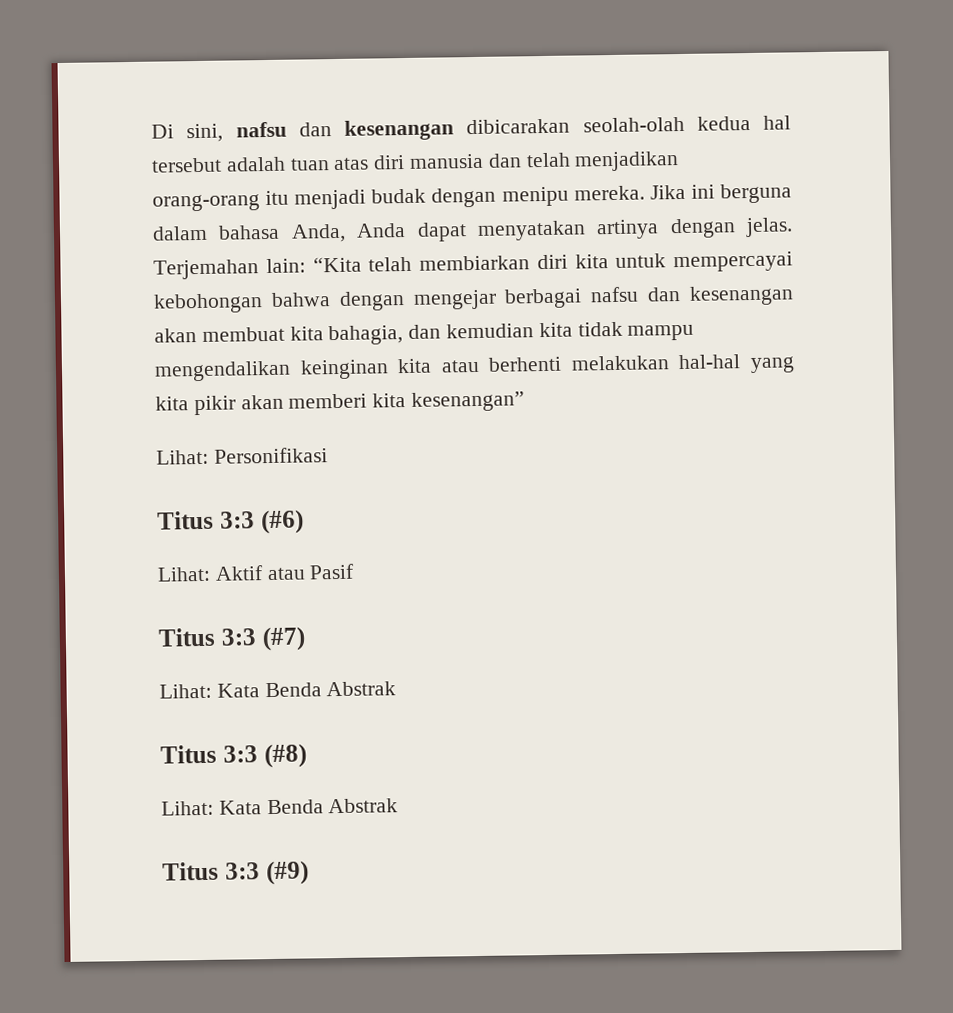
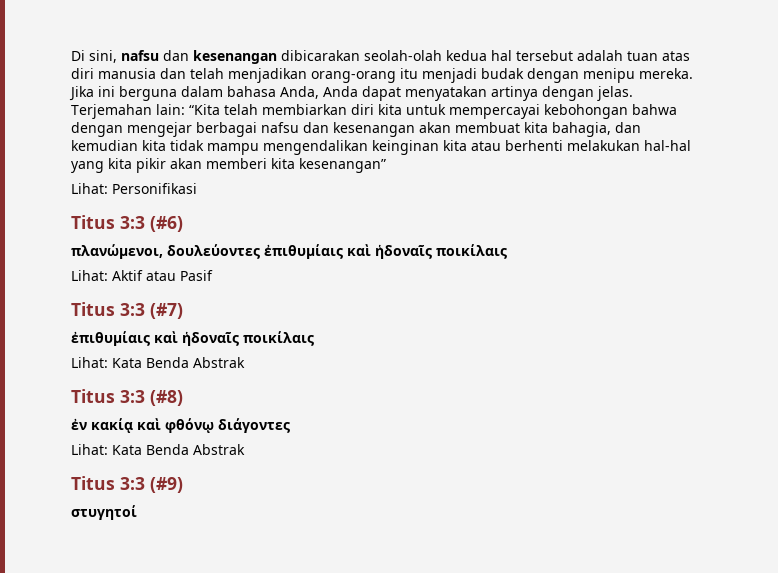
+ πλανώμενοι, δουλεύοντες ἐπιθυμίαις καὶ ἡδοναῖς ποικίλαις
  Titus 3:3 (#7)
+ ἐπιθυμίαις καὶ ἡδοναῖς ποικίλαις
+ ἐν κακίᾳ καὶ φθόνῳ διάγοντες
+ στυγητοί

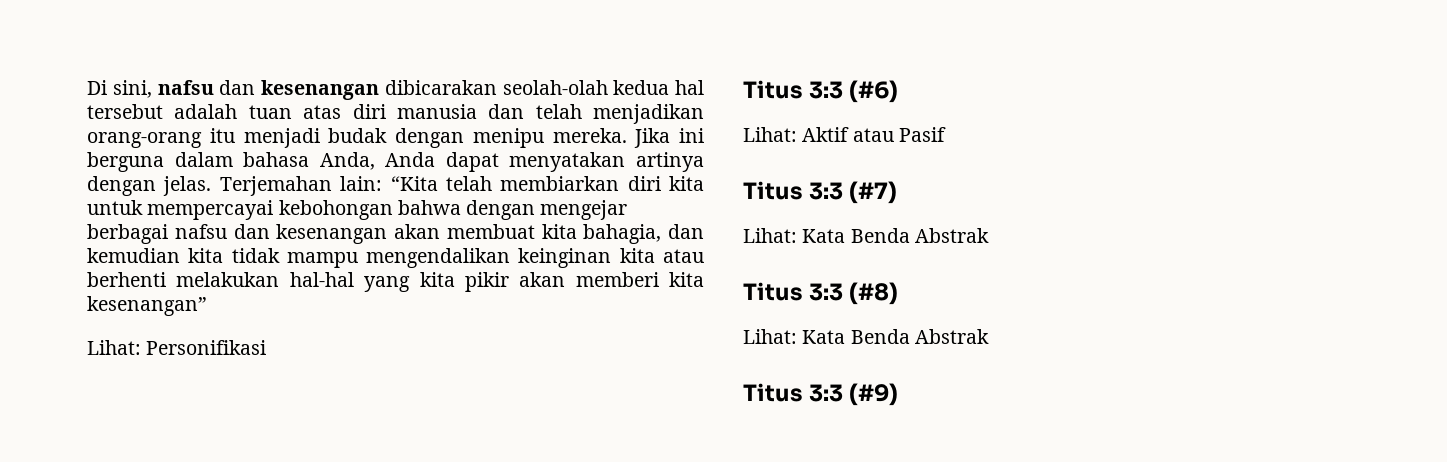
- πλανώμενοι, δουλεύοντες ἐπιθυμίαις καὶ ἡδοναῖς ποικίλαις
  Titus 3:3 (#7)
- ἐπιθυμίαις καὶ ἡδοναῖς ποικίλαις
- ἐν κακίᾳ καὶ φθόνῳ διάγοντες
- στυγητοί

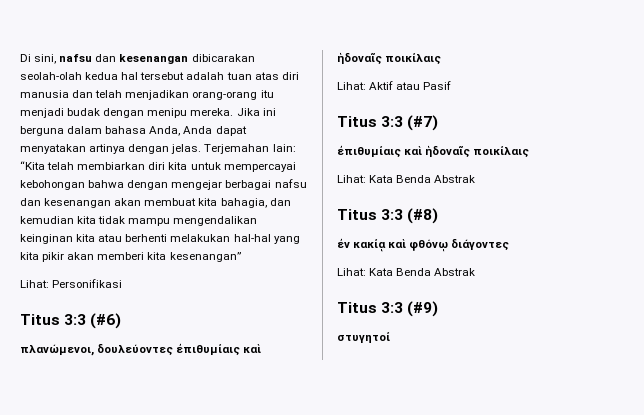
+ πλανώμενοι, δουλεύοντες ἐπιθυμίαις καὶ ἡδοναῖς ποικίλαις
  Titus 3:3 (#7)
+ ἐπιθυμίαις καὶ ἡδοναῖς ποικίλαις
+ ἐν κακίᾳ καὶ φθόνῳ διάγοντες
+ στυγητοί

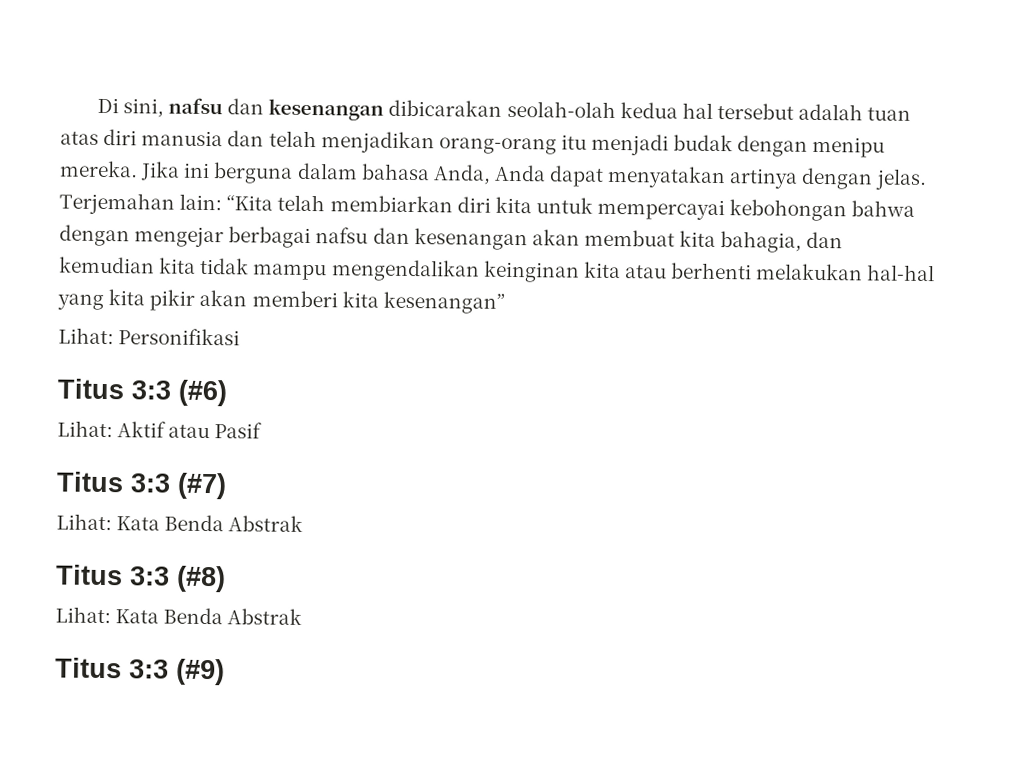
- πλανώμενοι, δουλεύοντες ἐπιθυμίαις καὶ ἡδοναῖς ποικίλαις
  Titus 3:3 (#7)
- ἐπιθυμίαις καὶ ἡδοναῖς ποικίλαις
- ἐν κακίᾳ καὶ φθόνῳ διάγοντες
- στυγητοί

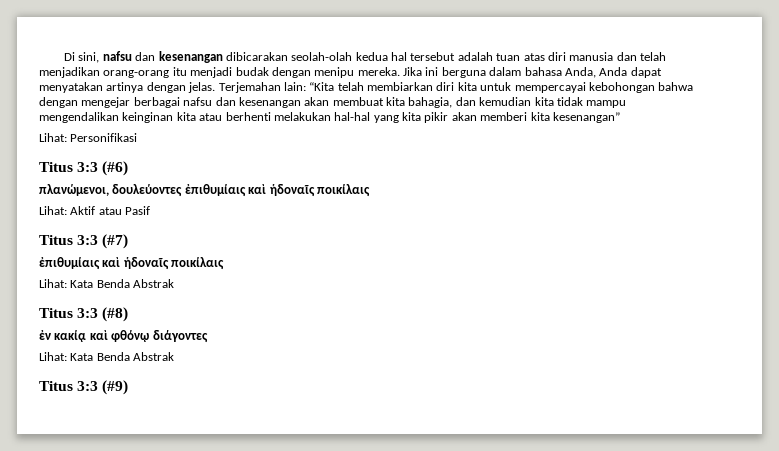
+ πλανώμενοι, δουλεύοντες ἐπιθυμίαις καὶ ἡδοναῖς ποικίλαις
  Titus 3:3 (#7)
+ ἐπιθυμίαις καὶ ἡδοναῖς ποικίλαις
+ ἐν κακίᾳ καὶ φθόνῳ διάγοντες

